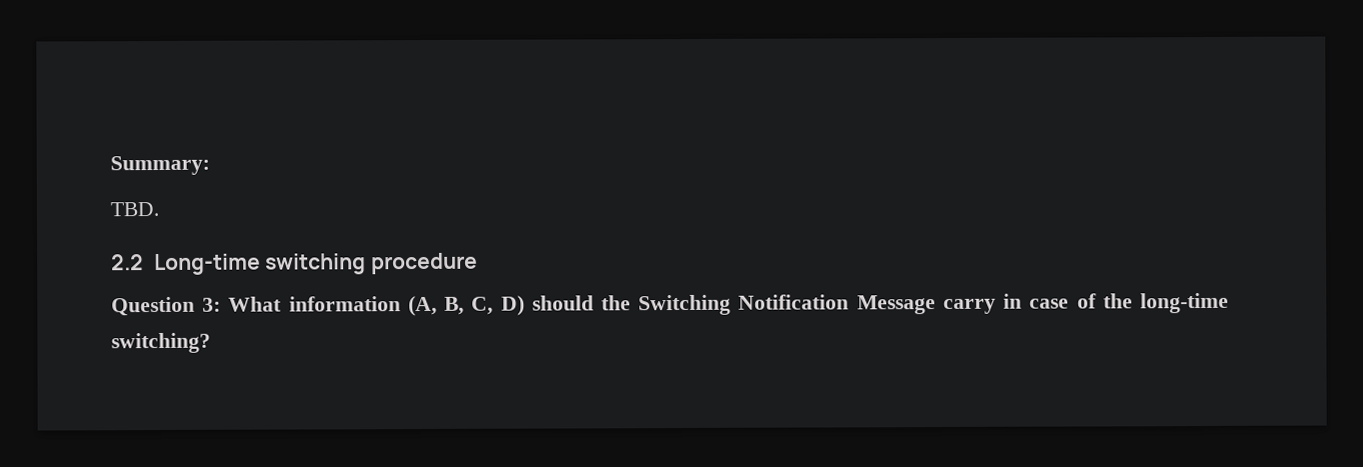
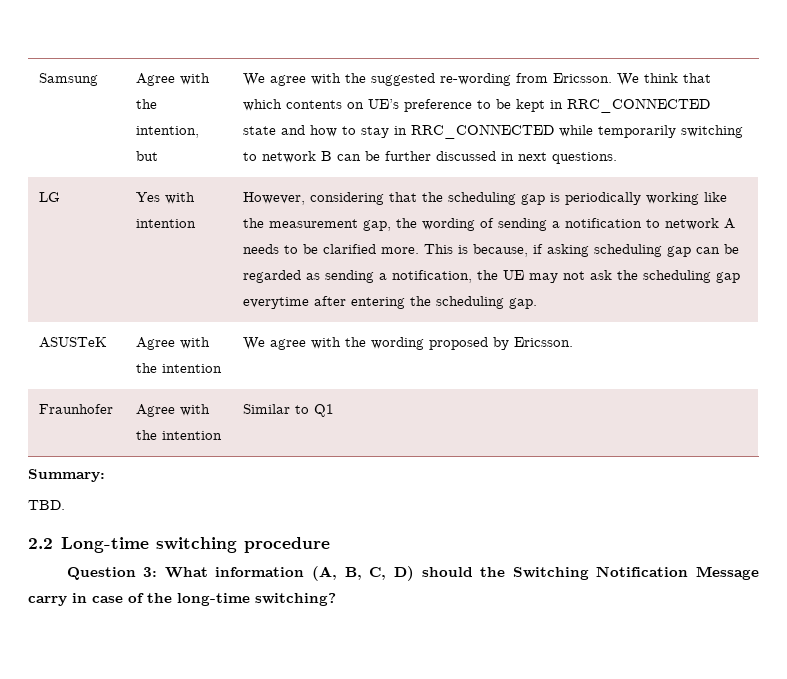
+ Samsung | Agree with the intention, but | We agree with the suggested re-wording from Ericsson. We think that which contents on UE’s preference to be kept in RRC_CONNECTED state and how to stay in RRC_CONNECTED while temporarily switching to network B can be further discussed in next questions.
+ LG | Yes with intention | However, considering that the scheduling gap is periodically working like the measurement gap, the wording of sending a notification to network A needs to be clarified more. This is because, if asking scheduling gap can be regarded as sending a notification, the UE may not ask the scheduling gap everytime after entering the scheduling gap.
+ ASUSTeK | Agree with the intention | We agree with the wording proposed by Ericsson.
+ Fraunhofer | Agree with the intention | Similar to Q1

